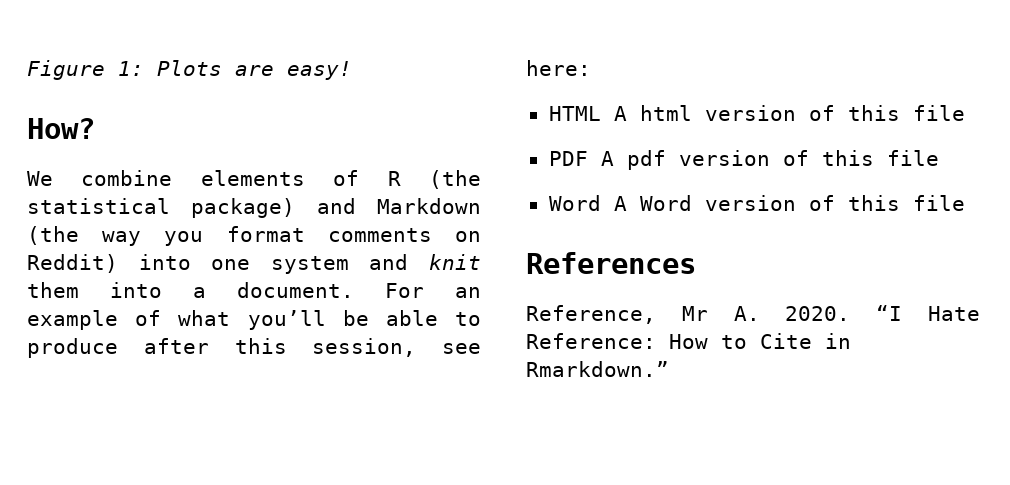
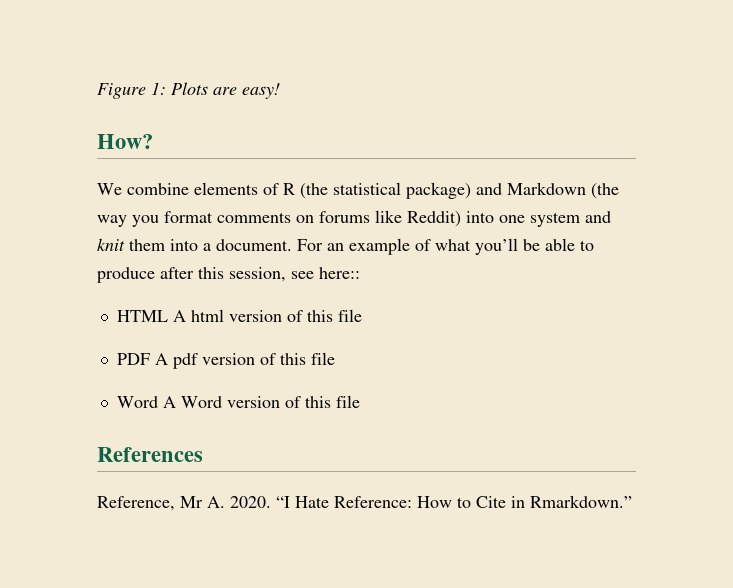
- We combine elements of R (the statistical package) and Markdown (the way you format comments on Reddit) into one system and knit them into a document.
+ We combine elements of R (the statistical package) and Markdown (the way you format comments on forums like Reddit) into one system and knit them into a document.
- For an example of what you’ll be able to produce after this session, see here:
+ For an example of what you’ll be able to produce after this session, see here::

